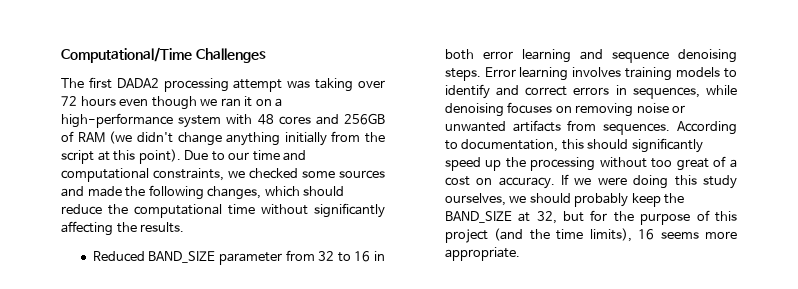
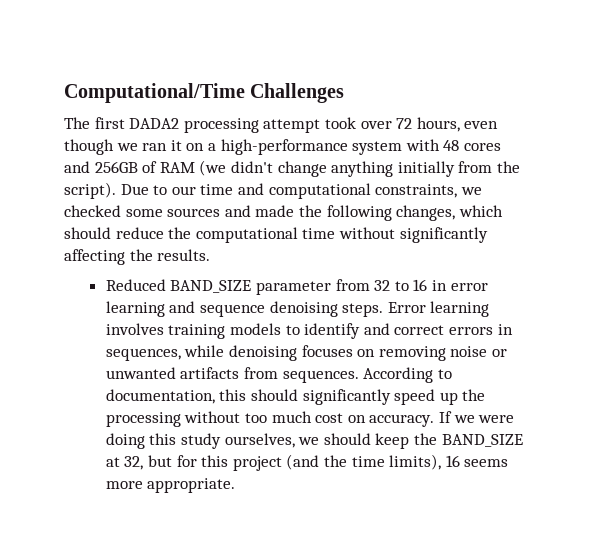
- The first DADA2 processing attempt was taking over 72 hours even though we ran it on a high-performance system with 48 cores and 256GB of RAM (we didn't change anything initially from the script at this point).
+ The first DADA2 processing attempt took over 72 hours, even though we ran it on a high-performance system with 48 cores and 256GB of RAM (we didn't change anything initially from the script).
- Reduced BAND_SIZE parameter from 32 to 16 in both error learning and sequence denoising steps.
+ Reduced BAND_SIZE parameter from 32 to 16 in error learning and sequence denoising steps.
- According to documentation, this should significantly speed up the processing without too great of a cost on accuracy.
+ According to documentation, this should significantly speed up the processing without too much cost on accuracy.
- If we were doing this study ourselves, we should probably keep the BAND_SIZE at 32, but for the purpose of this project (and the time limits), 16 seems more appropriate.
+ If we were doing this study ourselves, we should keep the BAND_SIZE at 32, but for this project (and the time limits), 16 seems more appropriate.

